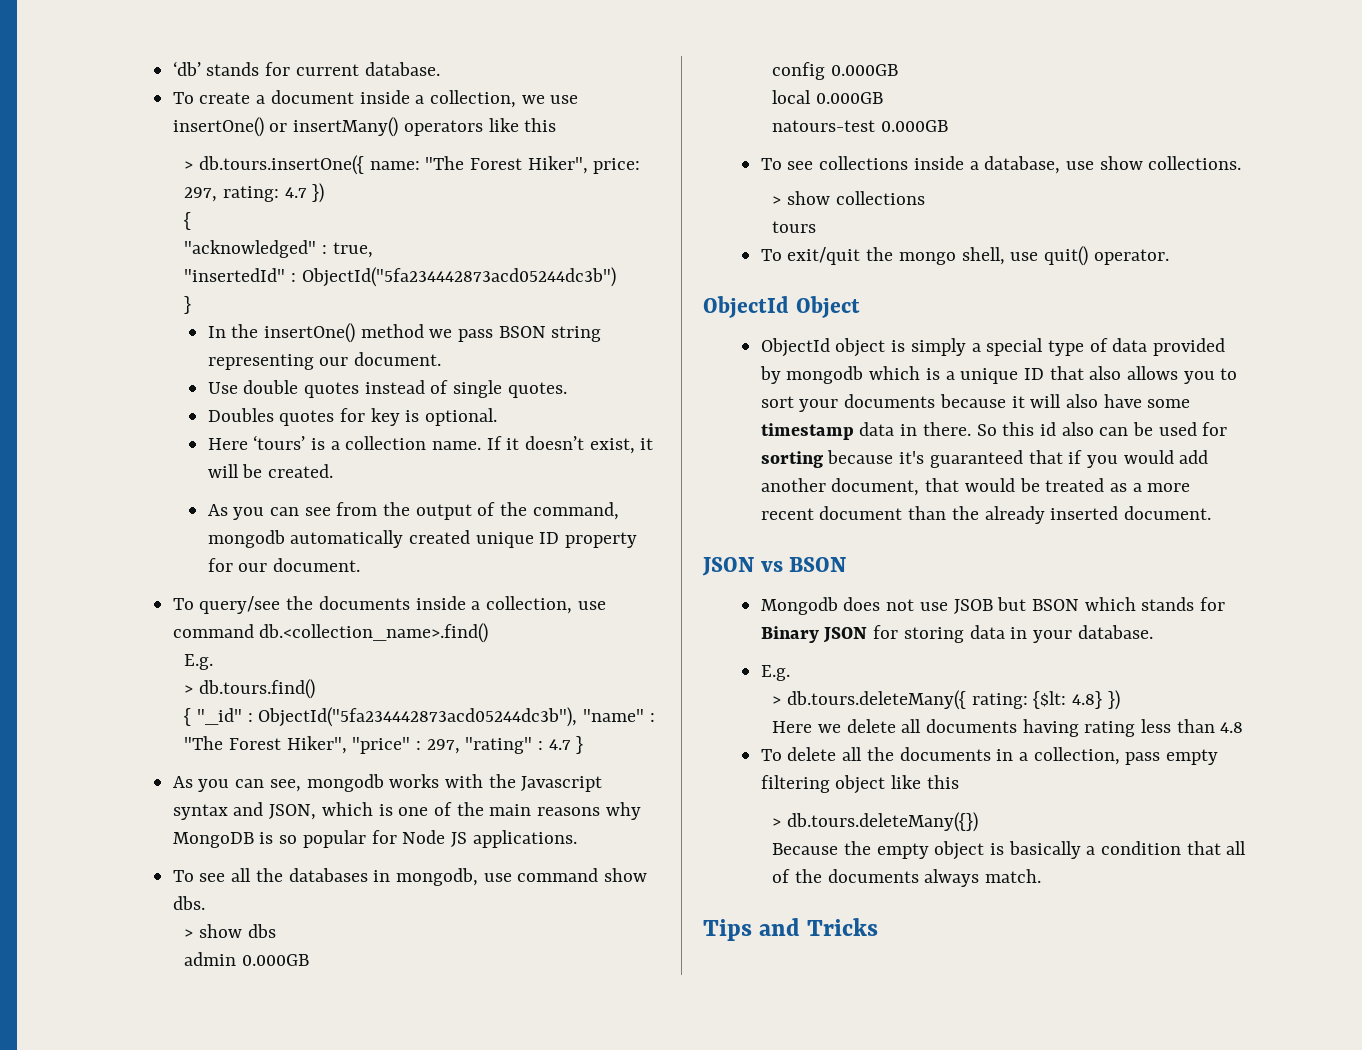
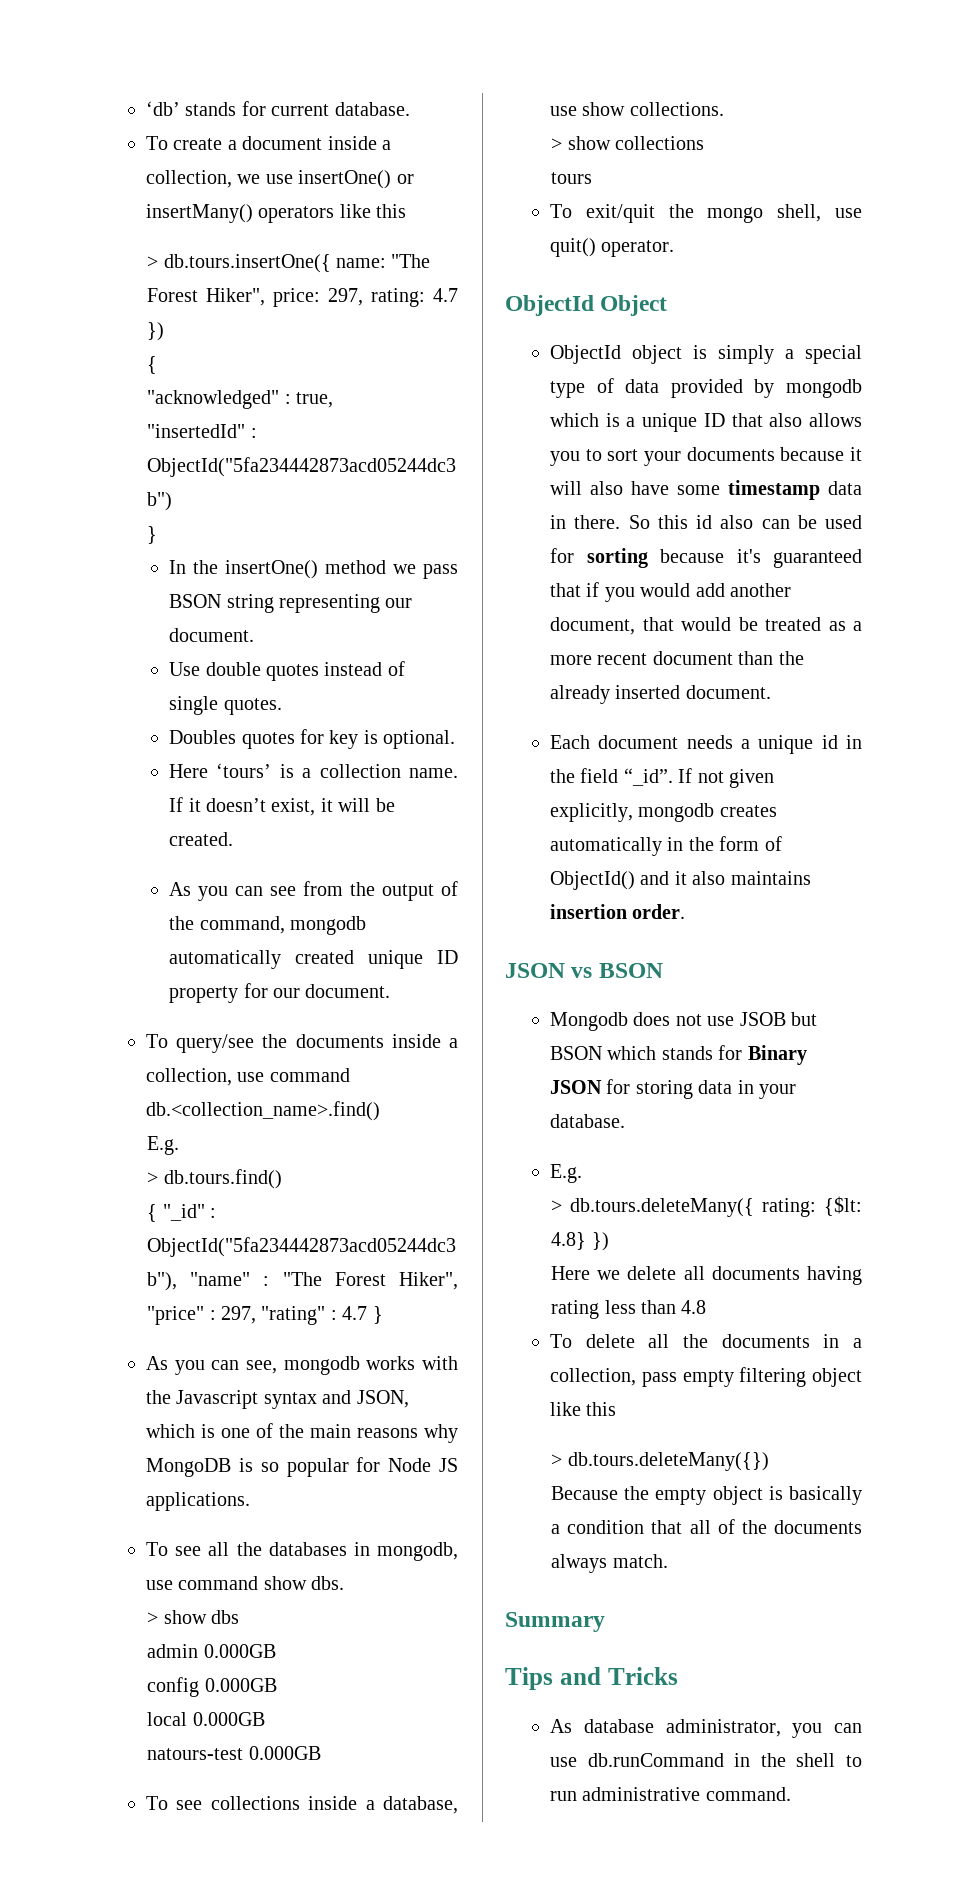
+ Each document needs a unique id in the field “_id”. If not given explicitly, mongodb creates automatically in the form of ObjectId() and it also maintains insertion order.
+ Summary
+ As database administrator, you can use db.runCommand in the shell to run administrative command.

